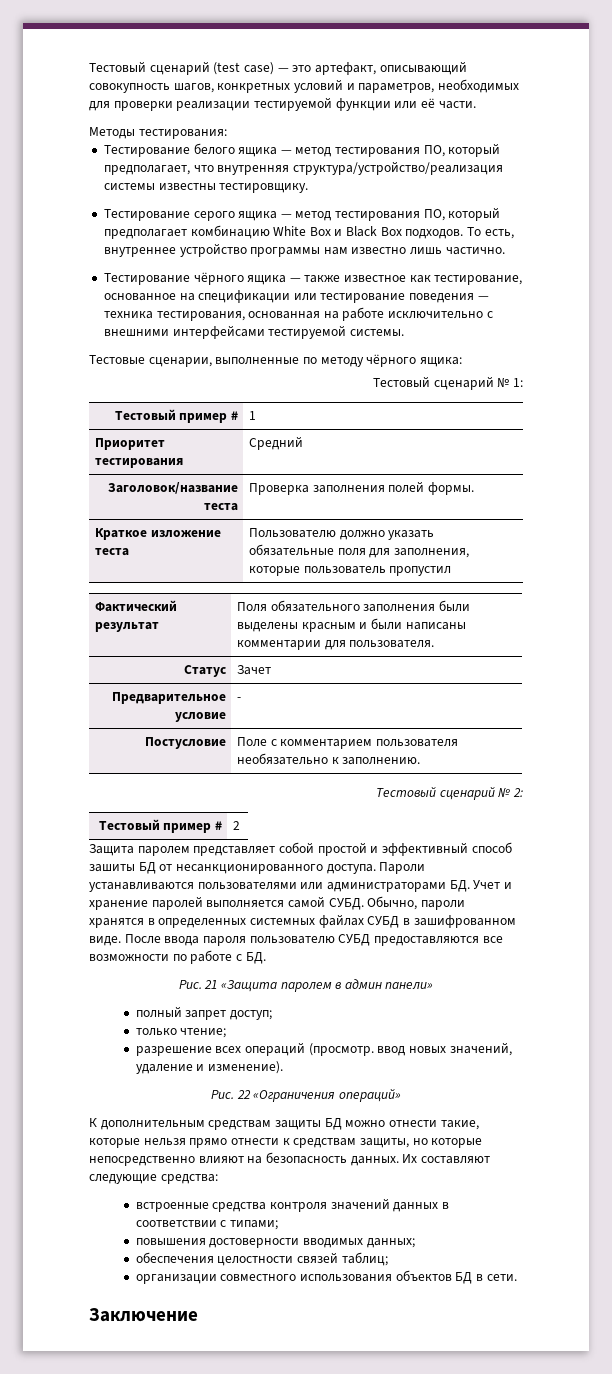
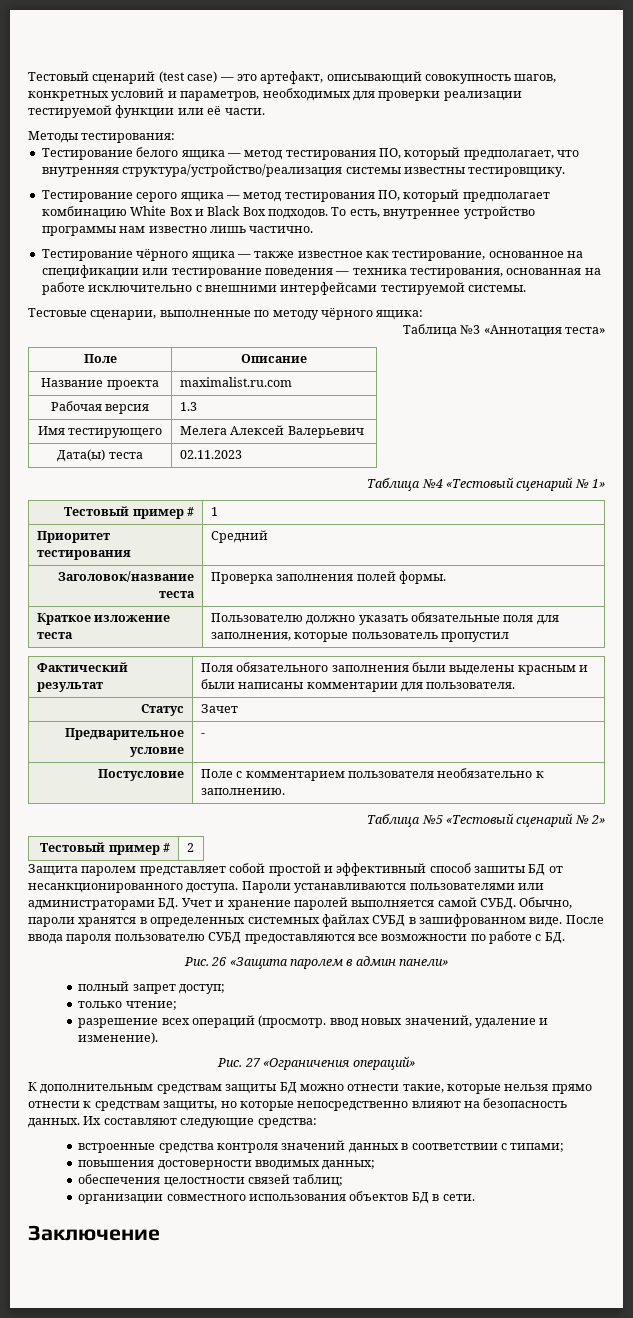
- Тестовый сценарий № 1:
+ Таблица №3 «Аннотация теста»
+ Поле | Описание
+ Название проекта | maximalist.ru.com
+ Рабочая версия | 1.3
+ Имя тестирующего | Мелега Алексей Валерьевич
+ Дата(ы) теста | 02.11.2023
+ Таблица №4 «Тестовый сценарий № 1»
- Тестовый сценарий № 2:
+ Таблица №5 «Тестовый сценарий № 2»
- Рис. 21 «Защита паролем в админ панели»
+ Рис. 26 «Защита паролем в админ панели»
- Рис. 22 «Ограничения операций»
+ Рис. 27 «Ограничения операций»

